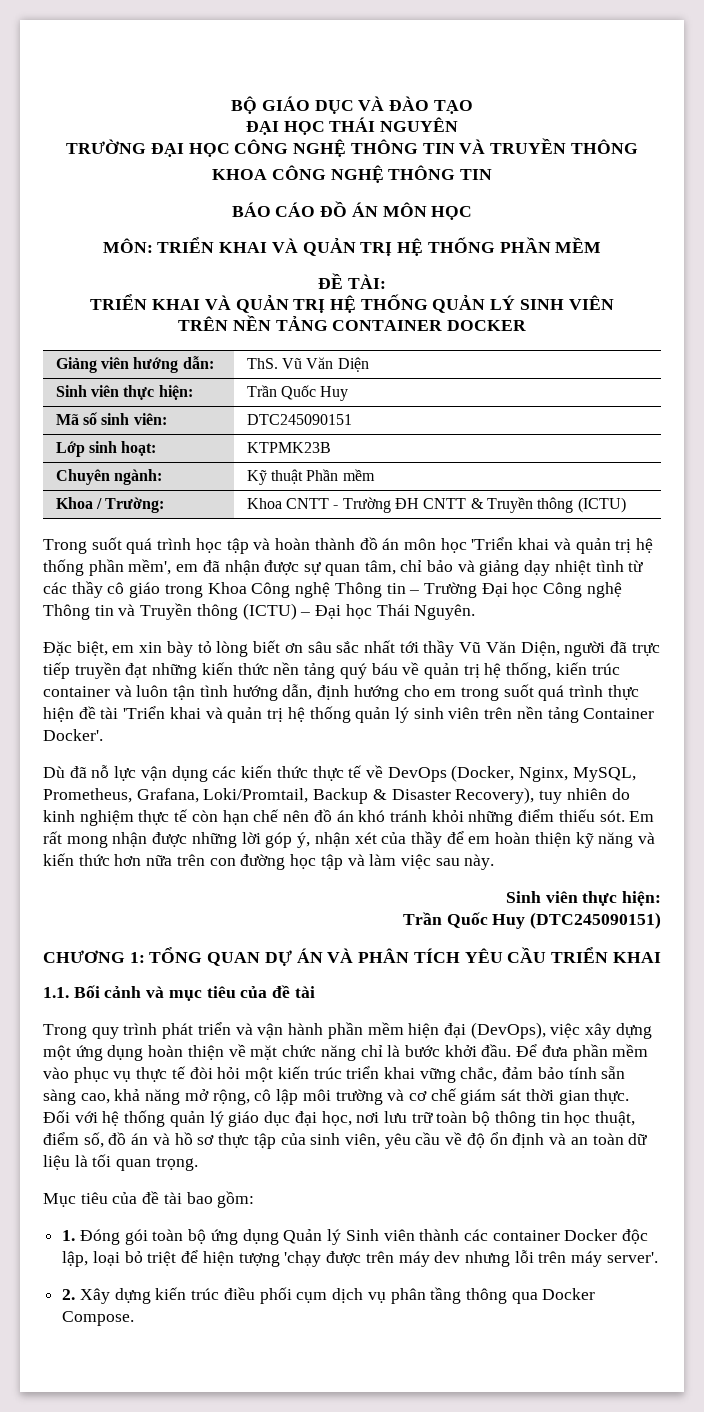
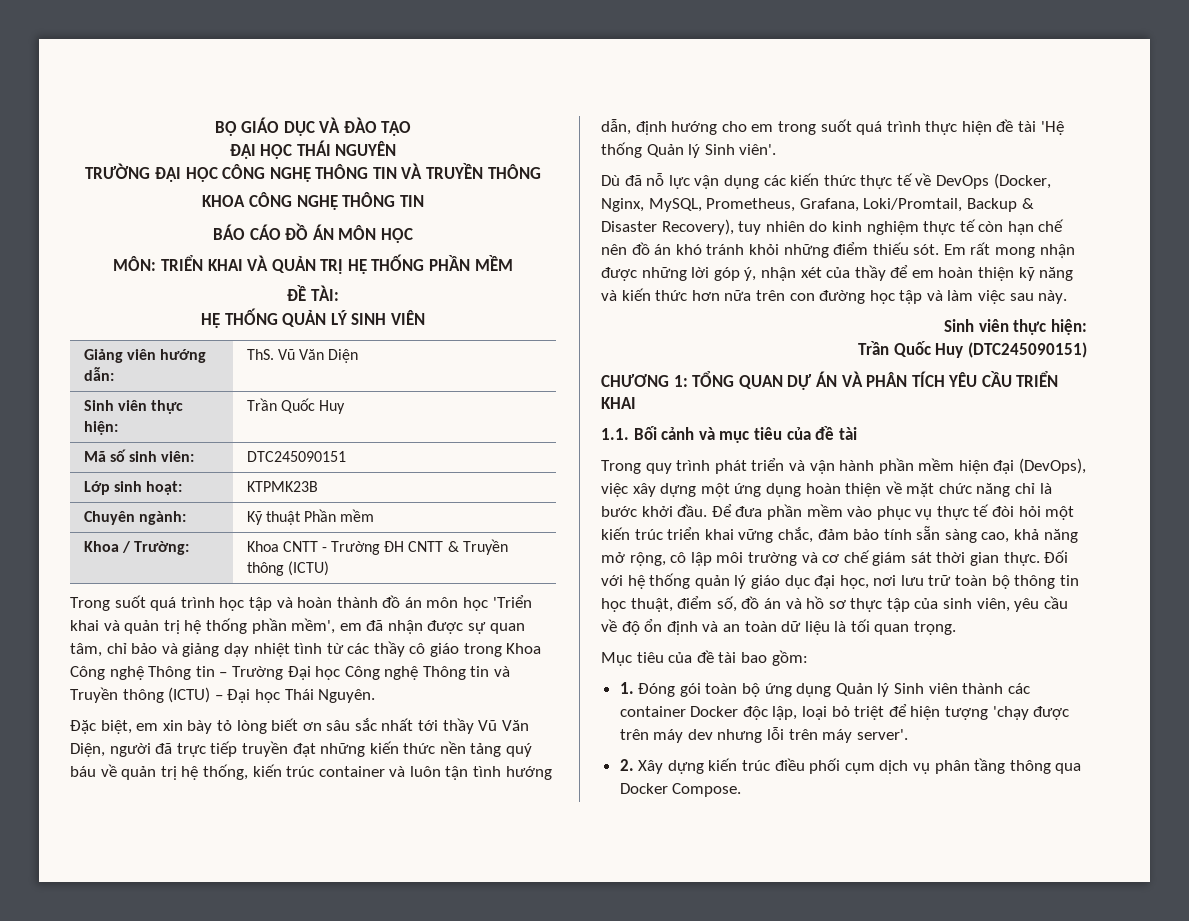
- TRIỂN KHAI VÀ QUẢN TRỊ HỆ THỐNG QUẢN LÝ SINH VIÊN
+ HỆ THỐNG QUẢN LÝ SINH VIÊN
- TRÊN NỀN TẢNG CONTAINER DOCKER
- Đặc biệt, em xin bày tỏ lòng biết ơn sâu sắc nhất tới thầy Vũ Văn Diện, người đã trực tiếp truyền đạt những kiến thức nền tảng quý báu về quản trị hệ thống, kiến trúc container và luôn tận tình hướng dẫn, định hướng cho em trong suốt quá trình thực hiện đề tài 'Triển khai và quản trị hệ thống quản lý sinh viên trên nền tảng Container Docker'.
+ Đặc biệt, em xin bày tỏ lòng biết ơn sâu sắc nhất tới thầy Vũ Văn Diện, người đã trực tiếp truyền đạt những kiến thức nền tảng quý báu về quản trị hệ thống, kiến trúc container và luôn tận tình hướng dẫn, định hướng cho em trong suốt quá trình thực hiện đề tài 'Hệ thống Quản lý Sinh viên'.

